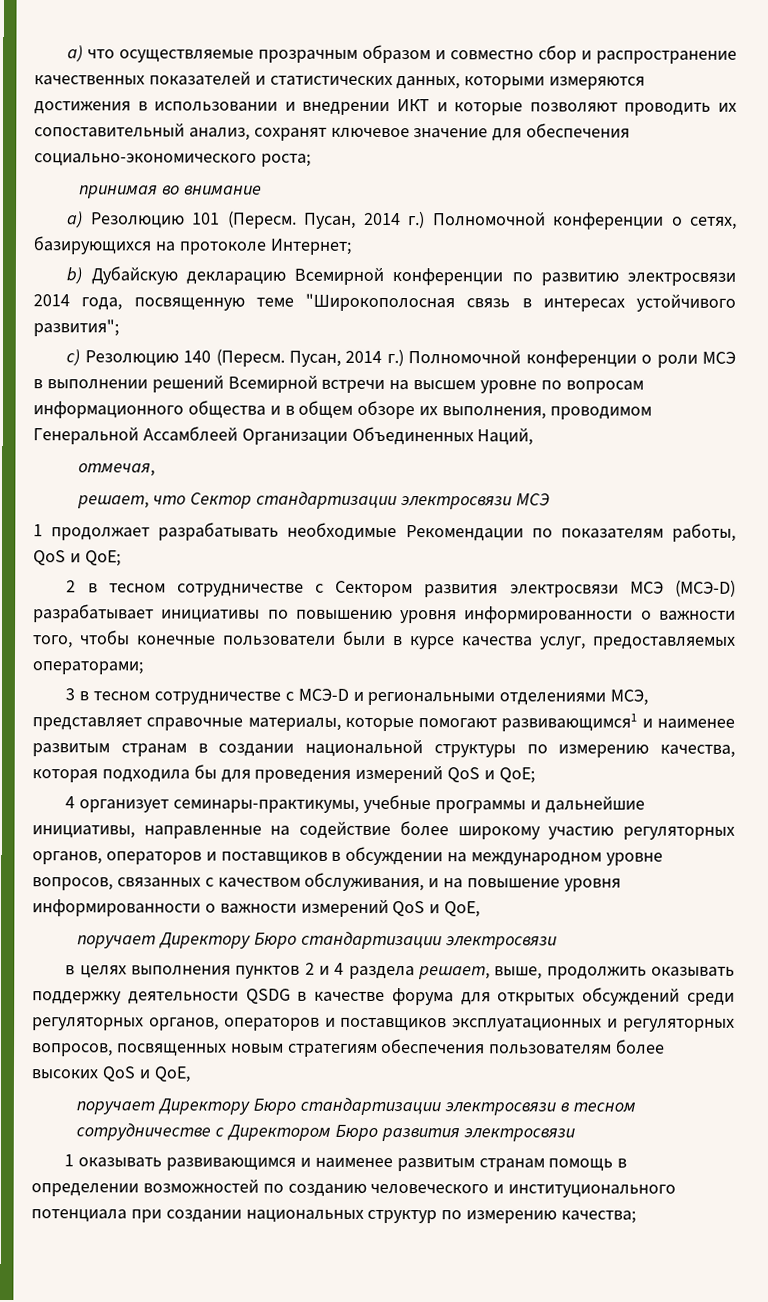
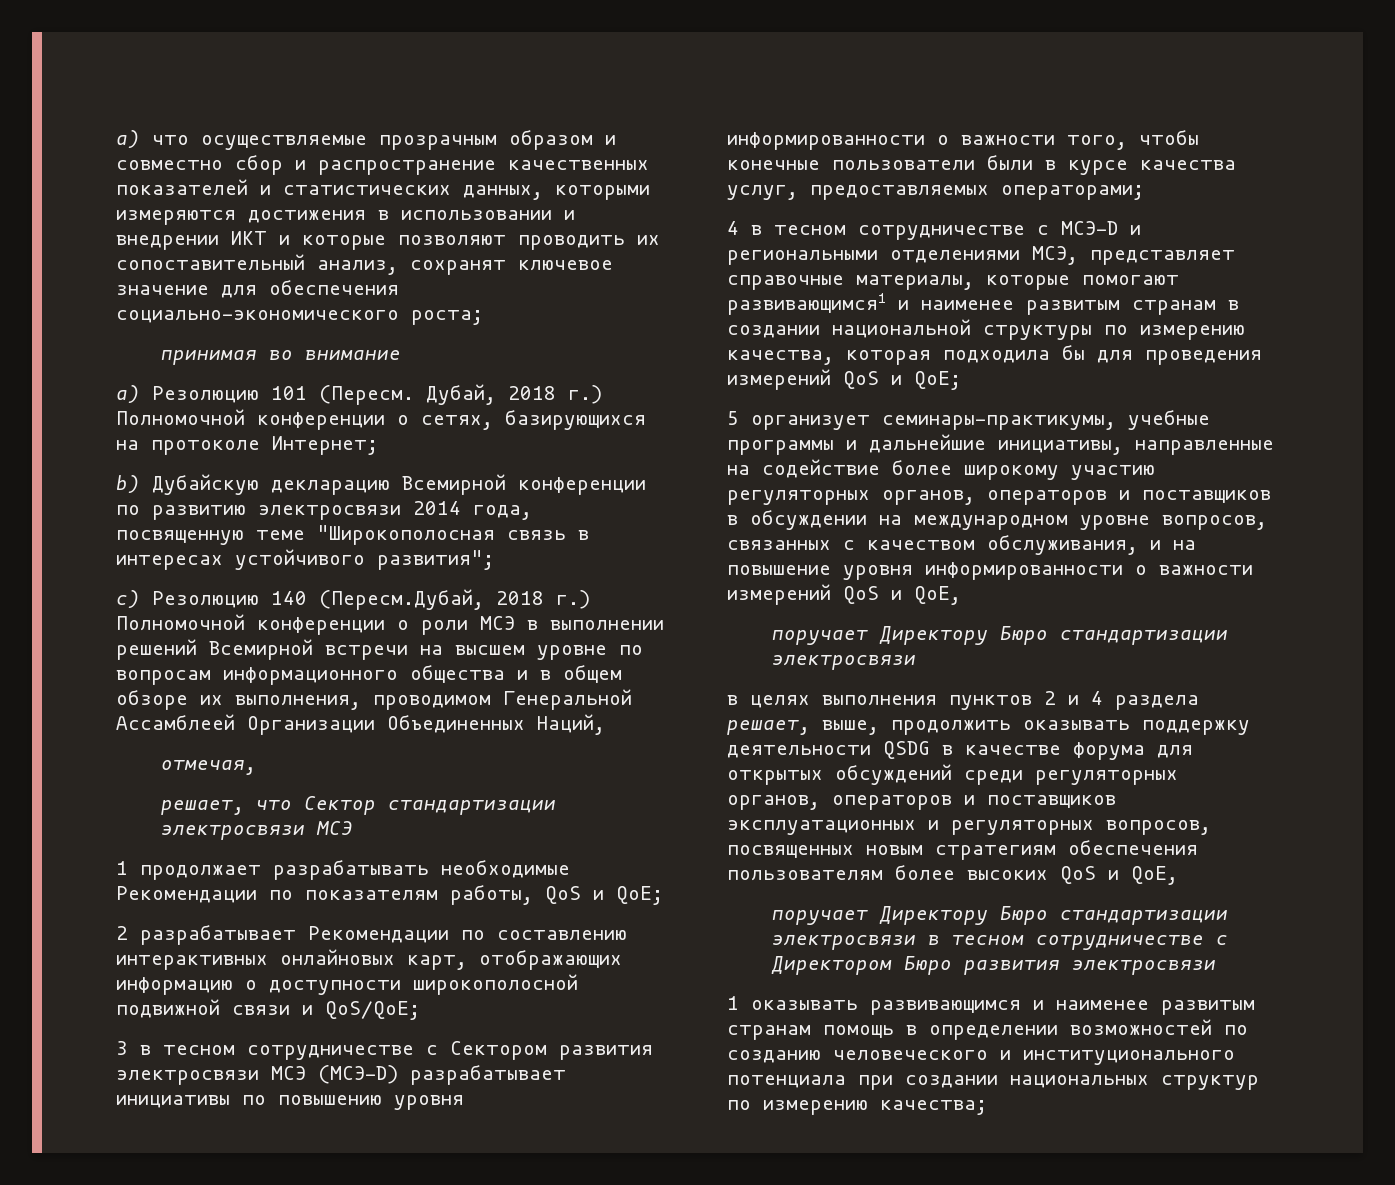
- Пусан, 2014 г.) Полномочной конференции о сетях, базирующихся на протоколе Интернет;
+ Дубай, 2018 г.) Полномочной конференции о сетях, базирующихся на протоколе Интернет;
- с) Резолюцию 140 (Пересм. Пусан, 2014 г.) Полномочной конференции о роли МСЭ в выполнении решений Всемирной встречи на высшем уровне по вопросам информационного общества и в общем обзоре их выполнения, проводимом Генеральной Ассамблеей Организации Объединенных Наций,
+ с) Резолюцию 140 (Пересм.Дубай, 2018 г.) Полномочной конференции о роли МСЭ в выполнении решений Всемирной встречи на высшем уровне по вопросам информационного общества и в общем обзоре их выполнения, проводимом Генеральной Ассамблеей Организации Объединенных Наций,
- 2 в тесном сотрудничестве с Сектором развития электросвязи МСЭ (МСЭ-D) разрабатывает инициативы по повышению уровня информированности о важности того, чтобы конечные пользователи были в курсе качества услуг, предоставляемых операторами;
+ 2 разрабатывает Рекомендации по составлению интерактивных онлайновых карт, отображающих информацию о доступности широкополосной подвижной связи и QoS/QoE;
+ 3 в тесном сотрудничестве с Сектором развития электросвязи МСЭ (МСЭ-D) разрабатывает инициативы по повышению уровня информированности о важности того, чтобы конечные пользователи были в курсе качества услуг, предоставляемых операторами;
- 3 в тесном сотрудничестве с МСЭ-D и региональными отделениями МСЭ, представляет справочные материалы, которые помогают развивающимся1 и наименее развитым странам в создании национальной структуры по измерению качества, которая подходила бы для проведения измерений QoS и QoE;
+ 4 в тесном сотрудничестве с МСЭ-D и региональными отделениями МСЭ, представляет справочные материалы, которые помогают развивающимся1 и наименее развитым странам в создании национальной структуры по измерению качества, которая подходила бы для проведения измерений QoS и QoE;
- 4 организует семинары-практикумы, учебные программы и дальнейшие инициативы, направленные на содействие более широкому участию регуляторных органов, операторов и поставщиков в обсуждении на международном уровне вопросов, связанных с качеством обслуживания, и на повышение уровня информированности о важности измерений QoS и QoE,
+ 5 организует семинары-практикумы, учебные программы и дальнейшие инициативы, направленные на содействие более широкому участию регуляторных органов, операторов и поставщиков в обсуждении на международном уровне вопросов, связанных с качеством обслуживания, и на повышение уровня информированности о важности измерений QoS и QoE,

